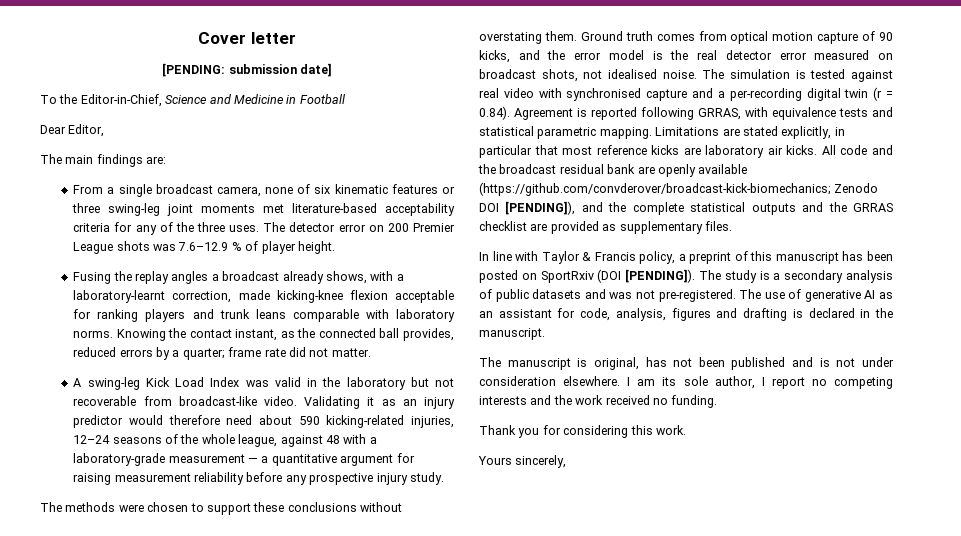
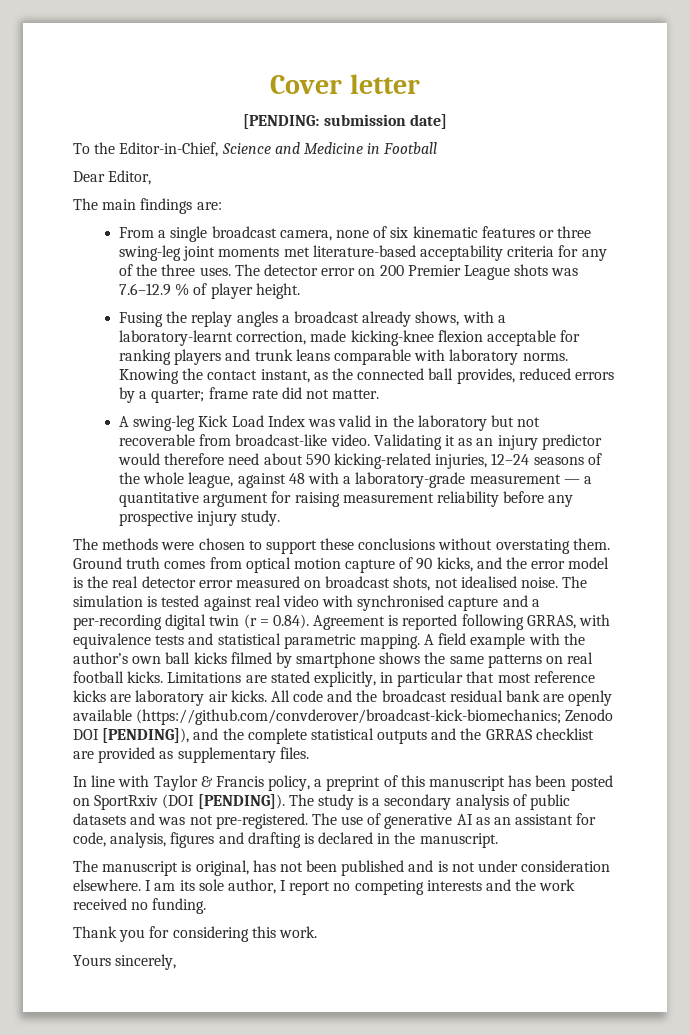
+ A field example with the author’s own ball kicks filmed by smartphone shows the same patterns on real football kicks.

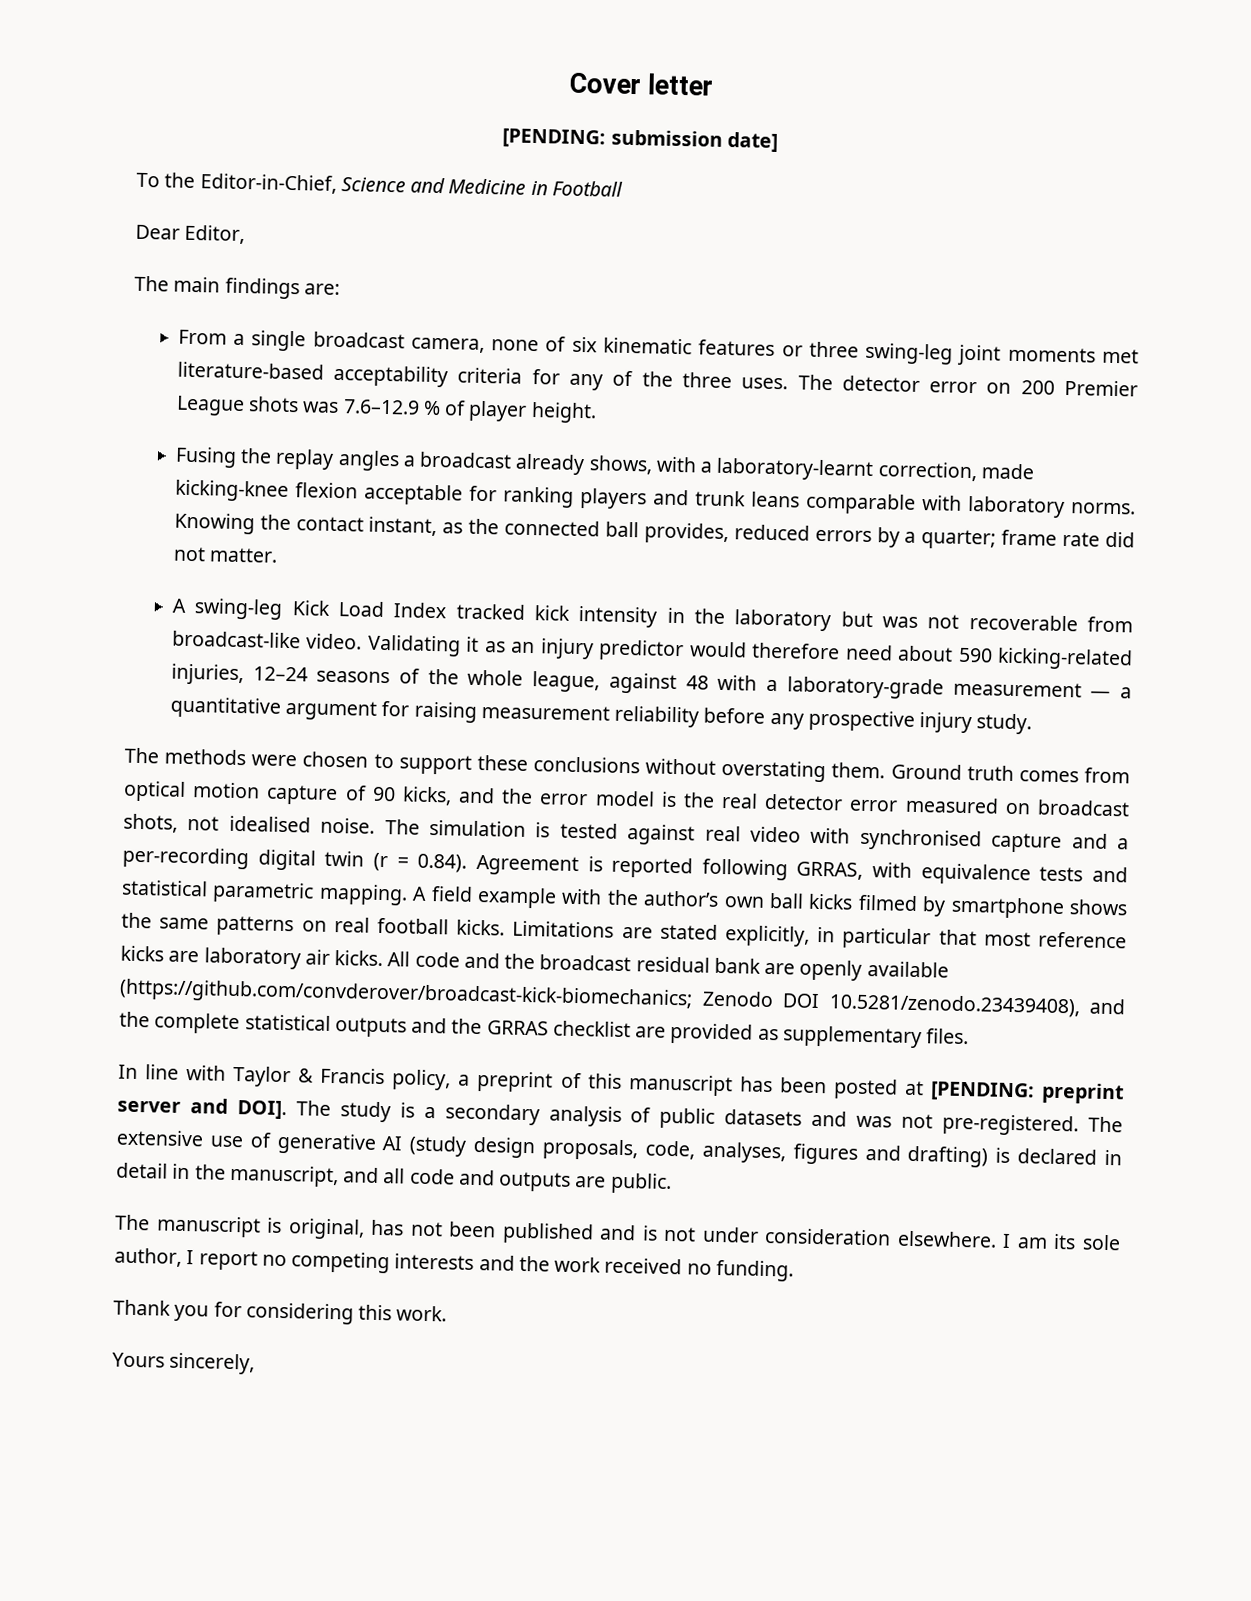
- A swing-leg Kick Load Index was valid in the laboratory but not recoverable from broadcast-like video.
+ A swing-leg Kick Load Index tracked kick intensity in the laboratory but was not recoverable from broadcast-like video.
- All code and the broadcast residual bank are openly available (https://github.com/convderover/broadcast-kick-biomechanics; Zenodo DOI [PENDING]), and the complete statistical outputs and the GRRAS checklist are provided as supplementary files.
+ All code and the broadcast residual bank are openly available (https://github.com/convderover/broadcast-kick-biomechanics; Zenodo DOI 10.5281/zenodo.23439408), and the complete statistical outputs and the GRRAS checklist are provided as supplementary files.
- In line with Taylor & Francis policy, a preprint of this manuscript has been posted on SportRxiv (DOI [PENDING]).
+ In line with Taylor & Francis policy, a preprint of this manuscript has been posted at [PENDING: preprint server and DOI].
- The use of generative AI as an assistant for code, analysis, figures and drafting is declared in the manuscript.
+ The extensive use of generative AI (study design proposals, code, analyses, figures and drafting) is declared in detail in the manuscript, and all code and outputs are public.

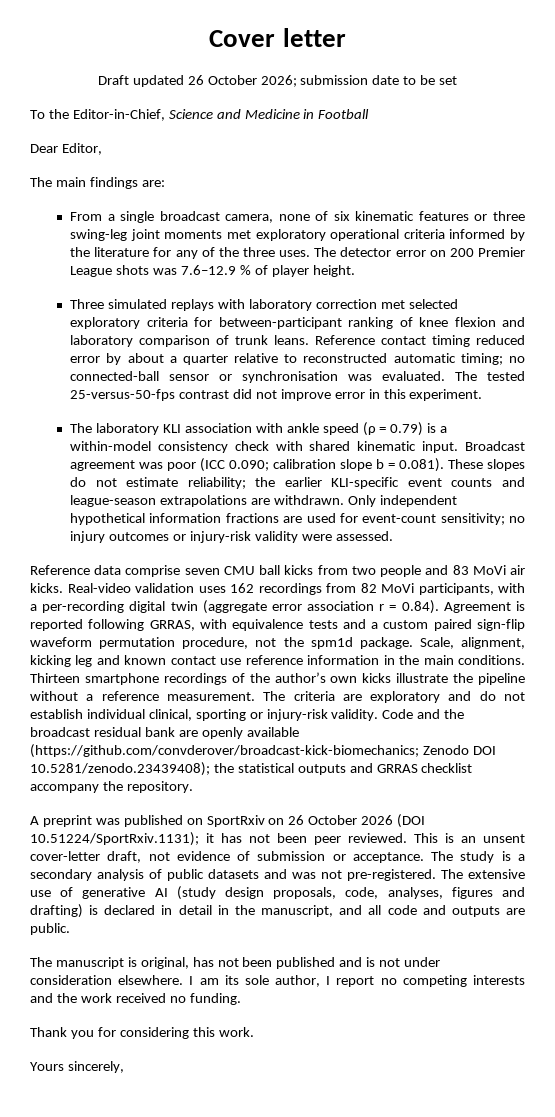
- [PENDING: submission date]
+ Draft updated 26 October 2026; submission date to be set
- From a single broadcast camera, none of six kinematic features or three swing-leg joint moments met literature-based acceptability criteria for any of the three uses.
+ From a single broadcast camera, none of six kinematic features or three swing-leg joint moments met exploratory operational criteria informed by the literature for any of the three uses.
- Fusing the replay angles a broadcast already shows, with a laboratory-learnt correction, made kicking-knee flexion acceptable for ranking players and trunk leans comparable with laboratory norms. Knowing the contact instant, as the connected ball provides, reduced errors by a quarter; frame rate did not matter.
- A swing-leg Kick Load Index tracked kick intensity in the laboratory but was not recoverable from broadcast-like video. Validating it as an injury predictor would therefore need about 590 kicking-related injuries, 12–24 seasons of the whole league, against 48 with a laboratory-grade measurement — a quantitative argument for raising measurement reliability before any prospective injury study.
- The methods were chosen to support these conclusions without overstating them. Ground truth comes from optical motion capture of 90 kicks, and the error model is the real detector error measured on broadcast shots, not idealised noise. The simulation is tested against real video with synchronised capture and a per-recording digital twin (r = 0.84). Agreement is reported following GRRAS, with equivalence tests and statistical parametric mapping. A field example with the author’s own ball kicks filmed by smartphone shows the same patterns on real football kicks. Limitations are stated explicitly, in particular that most reference kicks are laboratory air kicks. All code and the broadcast residual bank are openly available (https://github.com/convderover/broadcast-kick-biomechanics; Zenodo DOI 10.5281/zenodo.23439408), and the complete statistical outputs and the GRRAS checklist are provided as supplementary files.
- In line with Taylor & Francis policy, a preprint of this manuscript has been posted at [PENDING: preprint server and DOI].
+ Three simulated replays with laboratory correction met selected exploratory criteria for between-participant ranking of knee flexion and laboratory comparison of trunk leans. Reference contact timing reduced error by about a quarter relative to reconstructed automatic timing; no connected-ball sensor or synchronisation was evaluated. The tested 25-versus-50-fps contrast did not improve error in this experiment.
+ The laboratory KLI association with ankle speed (ρ = 0.79) is a within-model consistency check with shared kinematic input. Broadcast agreement was poor (ICC 0.090; calibration slope b = 0.081). These slopes do not estimate reliability; the earlier KLI-specific event counts and league-season extrapolations are withdrawn. Only independent hypothetical information fractions are used for event-count sensitivity; no injury outcomes or injury-risk validity were assessed.
+ Reference data comprise seven CMU ball kicks from two people and 83 MoVi air kicks. Real-video validation uses 162 recordings from 82 MoVi participants, with a per-recording digital twin (aggregate error association r = 0.84). Agreement is reported following GRRAS, with equivalence tests and a custom paired sign-flip waveform permutation procedure, not the spm1d package. Scale, alignment, kicking leg and known contact use reference information in the main conditions. Thirteen smartphone recordings of the author’s own kicks illustrate the pipeline without a reference measurement. The criteria are exploratory and do not establish individual clinical, sporting or injury-risk validity. Code and the broadcast residual bank are openly available (https://github.com/convderover/broadcast-kick-biomechanics; Zenodo DOI 10.5281/zenodo.23439408); the statistical outputs and GRRAS checklist accompany the repository.
+ A preprint was published on SportRxiv on 26 October 2026 (DOI 10.51224/SportRxiv.1131); it has not been peer reviewed. This is an unsent cover-letter draft, not evidence of submission or acceptance.

